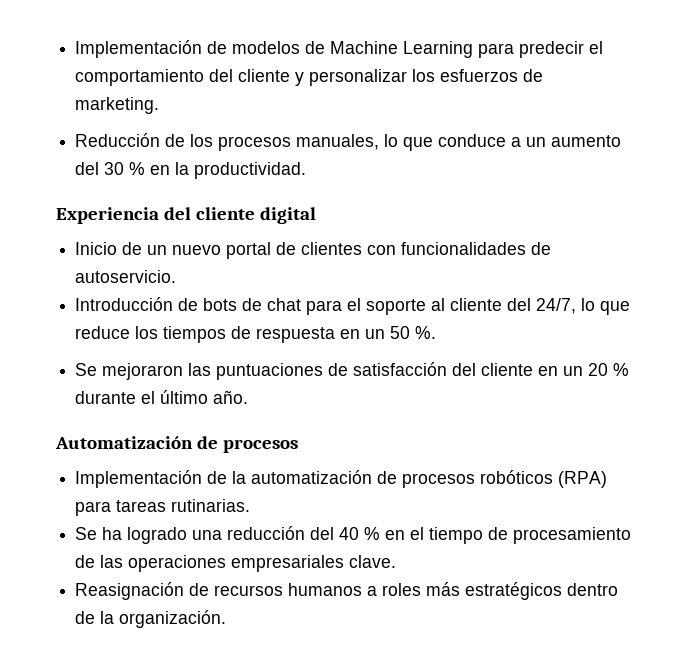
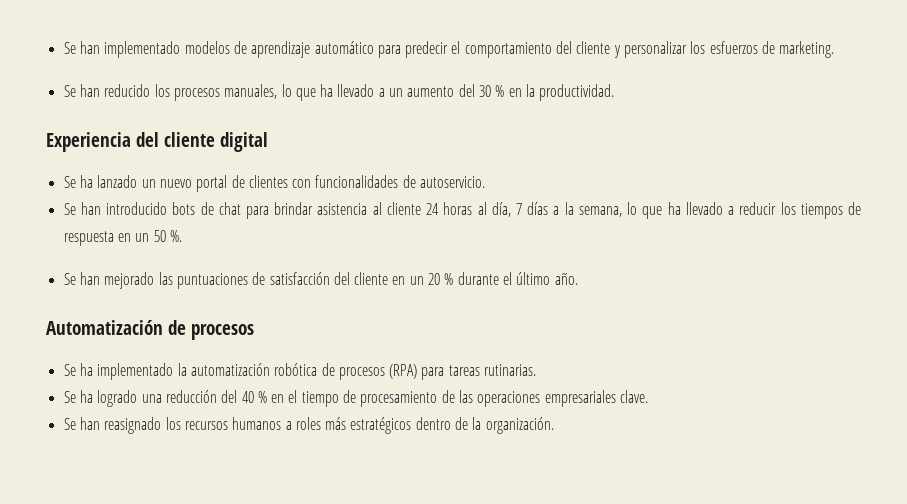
- Implementación de modelos de Machine Learning para predecir el comportamiento del cliente y personalizar los esfuerzos de marketing.
+ Se han implementado modelos de aprendizaje automático para predecir el comportamiento del cliente y personalizar los esfuerzos de marketing.
- Reducción de los procesos manuales, lo que conduce a un aumento del 30 % en la productividad.
+ Se han reducido los procesos manuales, lo que ha llevado a un aumento del 30 % en la productividad.
- Inicio de un nuevo portal de clientes con funcionalidades de autoservicio.
+ Se ha lanzado un nuevo portal de clientes con funcionalidades de autoservicio.
- Introducción de bots de chat para el soporte al cliente del 24/7, lo que reduce los tiempos de respuesta en un 50 %.
+ Se han introducido bots de chat para brindar asistencia al cliente 24 horas al día, 7 días a la semana, lo que ha llevado a reducir los tiempos de respuesta en un 50 %.
- Se mejoraron las puntuaciones de satisfacción del cliente en un 20 % durante el último año.
+ Se han mejorado las puntuaciones de satisfacción del cliente en un 20 % durante el último año.
- Implementación de la automatización de procesos robóticos (RPA) para tareas rutinarias.
+ Se ha implementado la automatización robótica de procesos (RPA) para tareas rutinarias.
- Reasignación de recursos humanos a roles más estratégicos dentro de la organización.
+ Se han reasignado los recursos humanos a roles más estratégicos dentro de la organización.

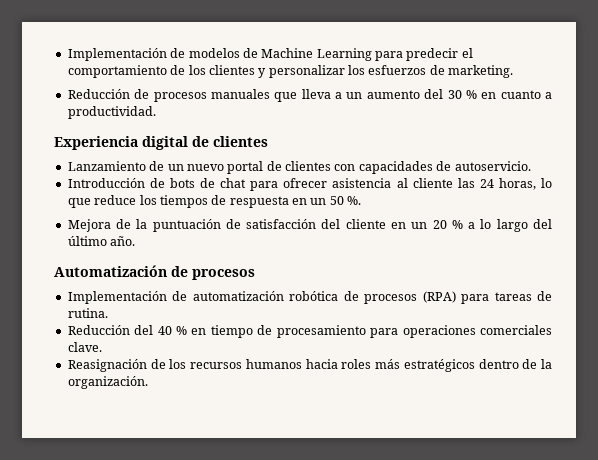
- Se han implementado modelos de aprendizaje automático para predecir el comportamiento del cliente y personalizar los esfuerzos de marketing.
+ Implementación de modelos de Machine Learning para predecir el comportamiento de los clientes y personalizar los esfuerzos de marketing.
- Se han reducido los procesos manuales, lo que ha llevado a un aumento del 30 % en la productividad.
+ Reducción de procesos manuales que lleva a un aumento del 30 % en cuanto a productividad.
- Experiencia del cliente digital
- Se ha lanzado un nuevo portal de clientes con funcionalidades de autoservicio.
+ Experiencia digital de clientes
+ Lanzamiento de un nuevo portal de clientes con capacidades de autoservicio.
- Se han introducido bots de chat para brindar asistencia al cliente 24 horas al día, 7 días a la semana, lo que ha llevado a reducir los tiempos de respuesta en un 50 %.
+ Introducción de bots de chat para ofrecer asistencia al cliente las 24 horas, lo que reduce los tiempos de respuesta en un 50 %.
- Se han mejorado las puntuaciones de satisfacción del cliente en un 20 % durante el último año.
+ Mejora de la puntuación de satisfacción del cliente en un 20 % a lo largo del último año.
- Se ha implementado la automatización robótica de procesos (RPA) para tareas rutinarias.
- Se ha logrado una reducción del 40 % en el tiempo de procesamiento de las operaciones empresariales clave.
- Se han reasignado los recursos humanos a roles más estratégicos dentro de la organización.
+ Implementación de automatización robótica de procesos (RPA) para tareas de rutina.
+ Reducción del 40 % en tiempo de procesamiento para operaciones comerciales clave.
+ Reasignación de los recursos humanos hacia roles más estratégicos dentro de la organización.

